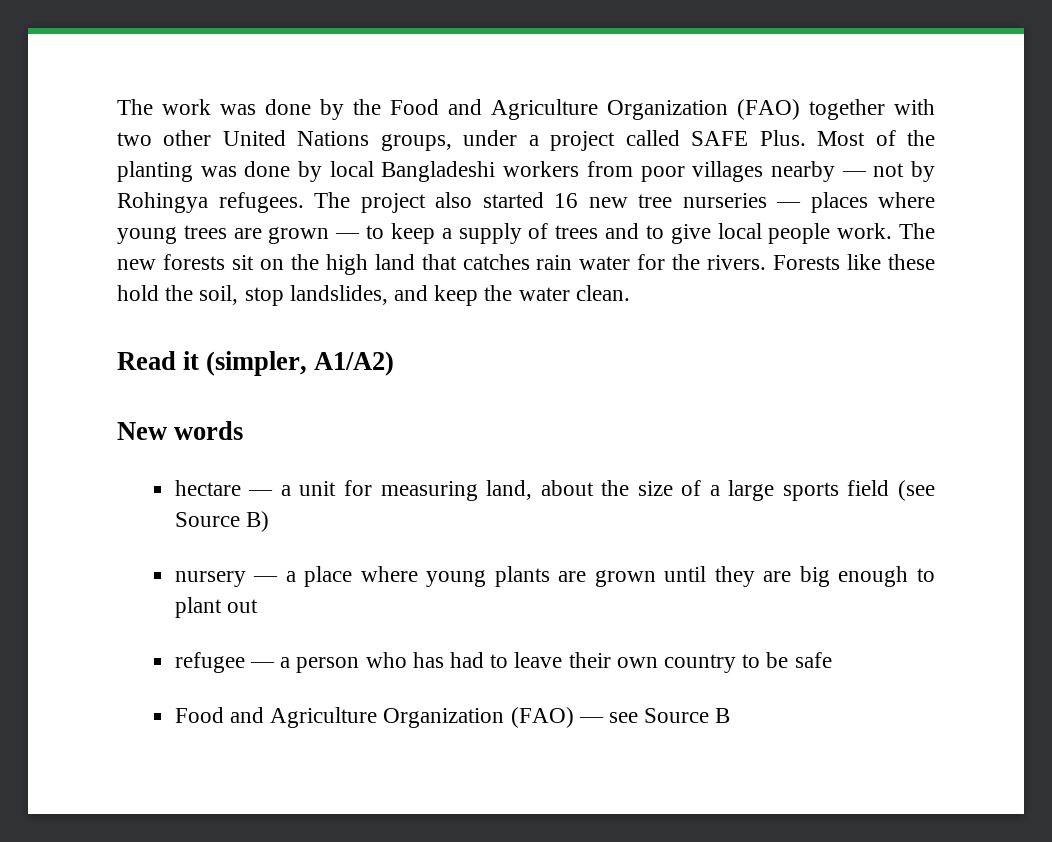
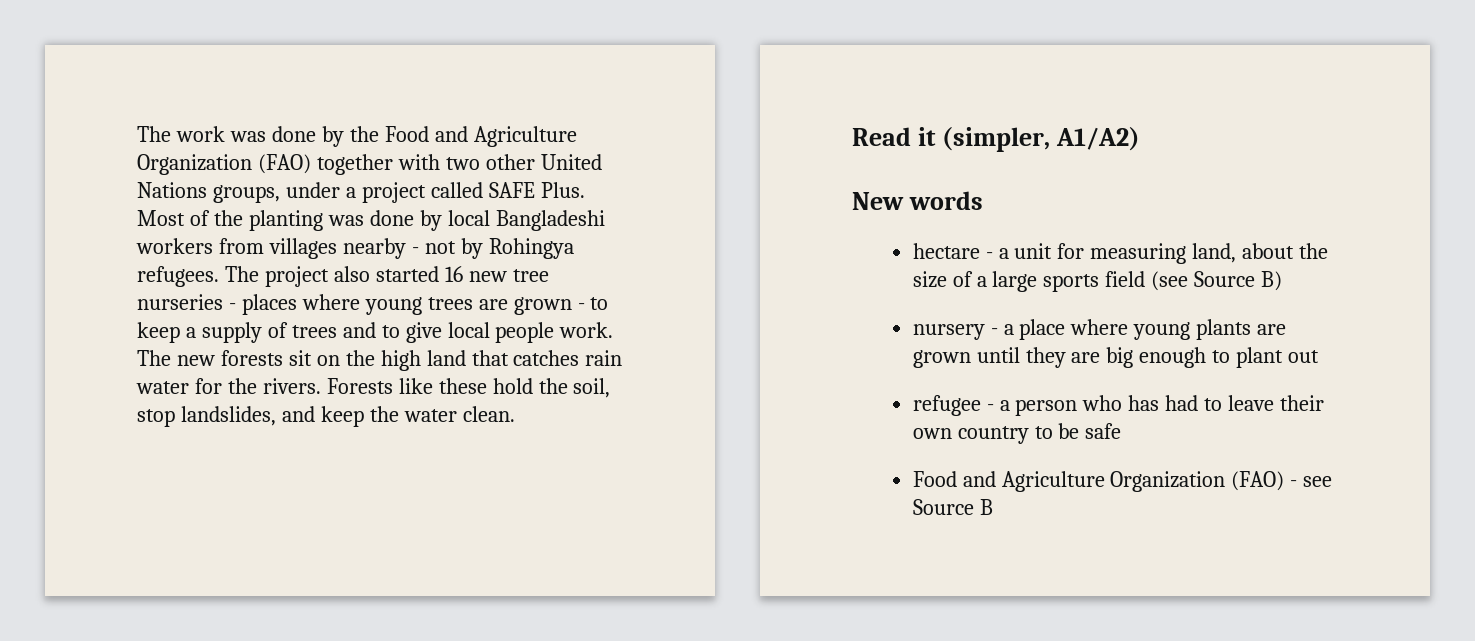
- Most of the planting was done by local Bangladeshi workers from poor villages nearby — not by Rohingya refugees.
+ Most of the planting was done by local Bangladeshi workers from villages nearby - not by Rohingya refugees.
- The project also started 16 new tree nurseries — places where young trees are grown — to keep a supply of trees and to give local people work.
+ The project also started 16 new tree nurseries - places where young trees are grown - to keep a supply of trees and to give local people work.
- hectare — a unit for measuring land, about the size of a large sports field (see Source B)
+ hectare - a unit for measuring land, about the size of a large sports field (see Source B)
- nursery — a place where young plants are grown until they are big enough to plant out
+ nursery - a place where young plants are grown until they are big enough to plant out
- refugee — a person who has had to leave their own country to be safe
+ refugee - a person who has had to leave their own country to be safe
- Food and Agriculture Organization (FAO) — see Source B
+ Food and Agriculture Organization (FAO) - see Source B

